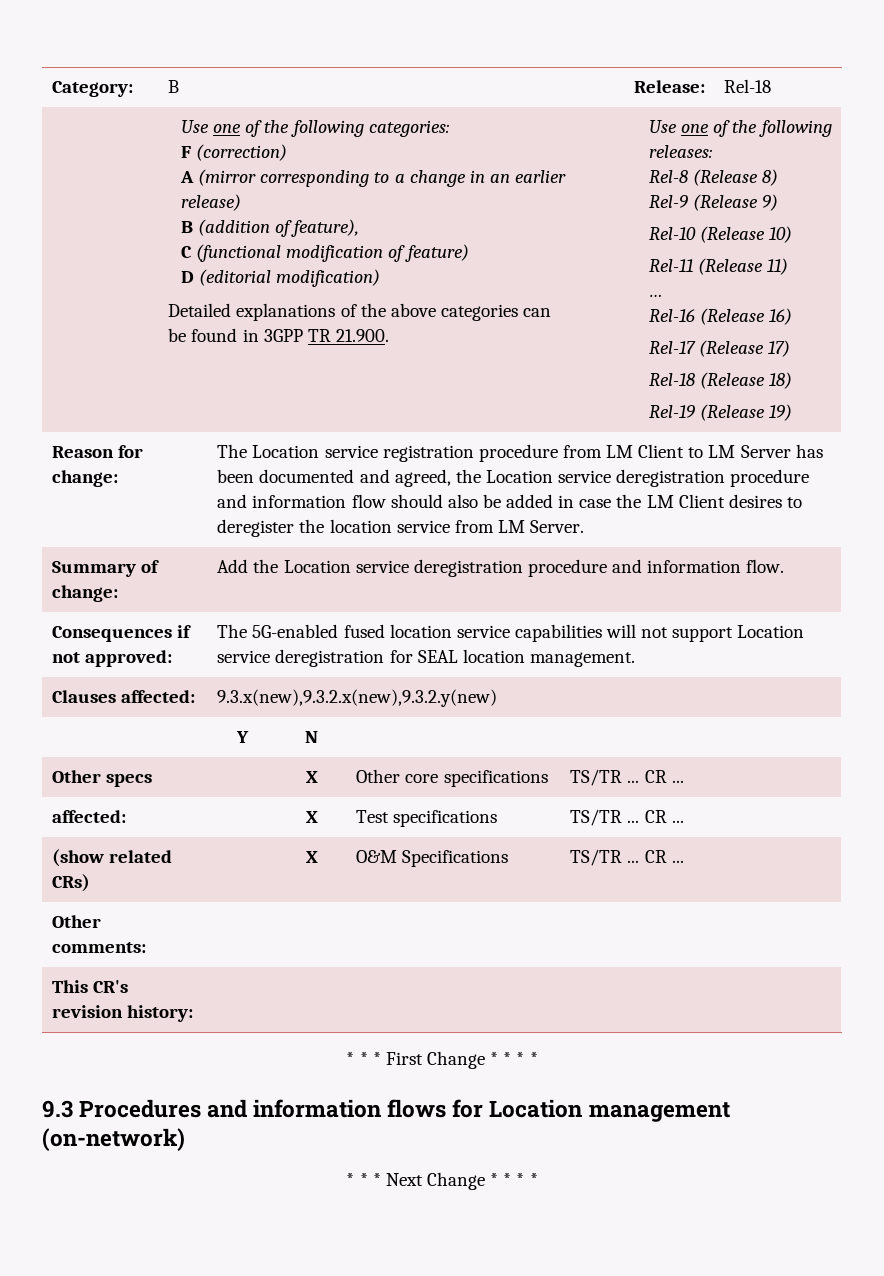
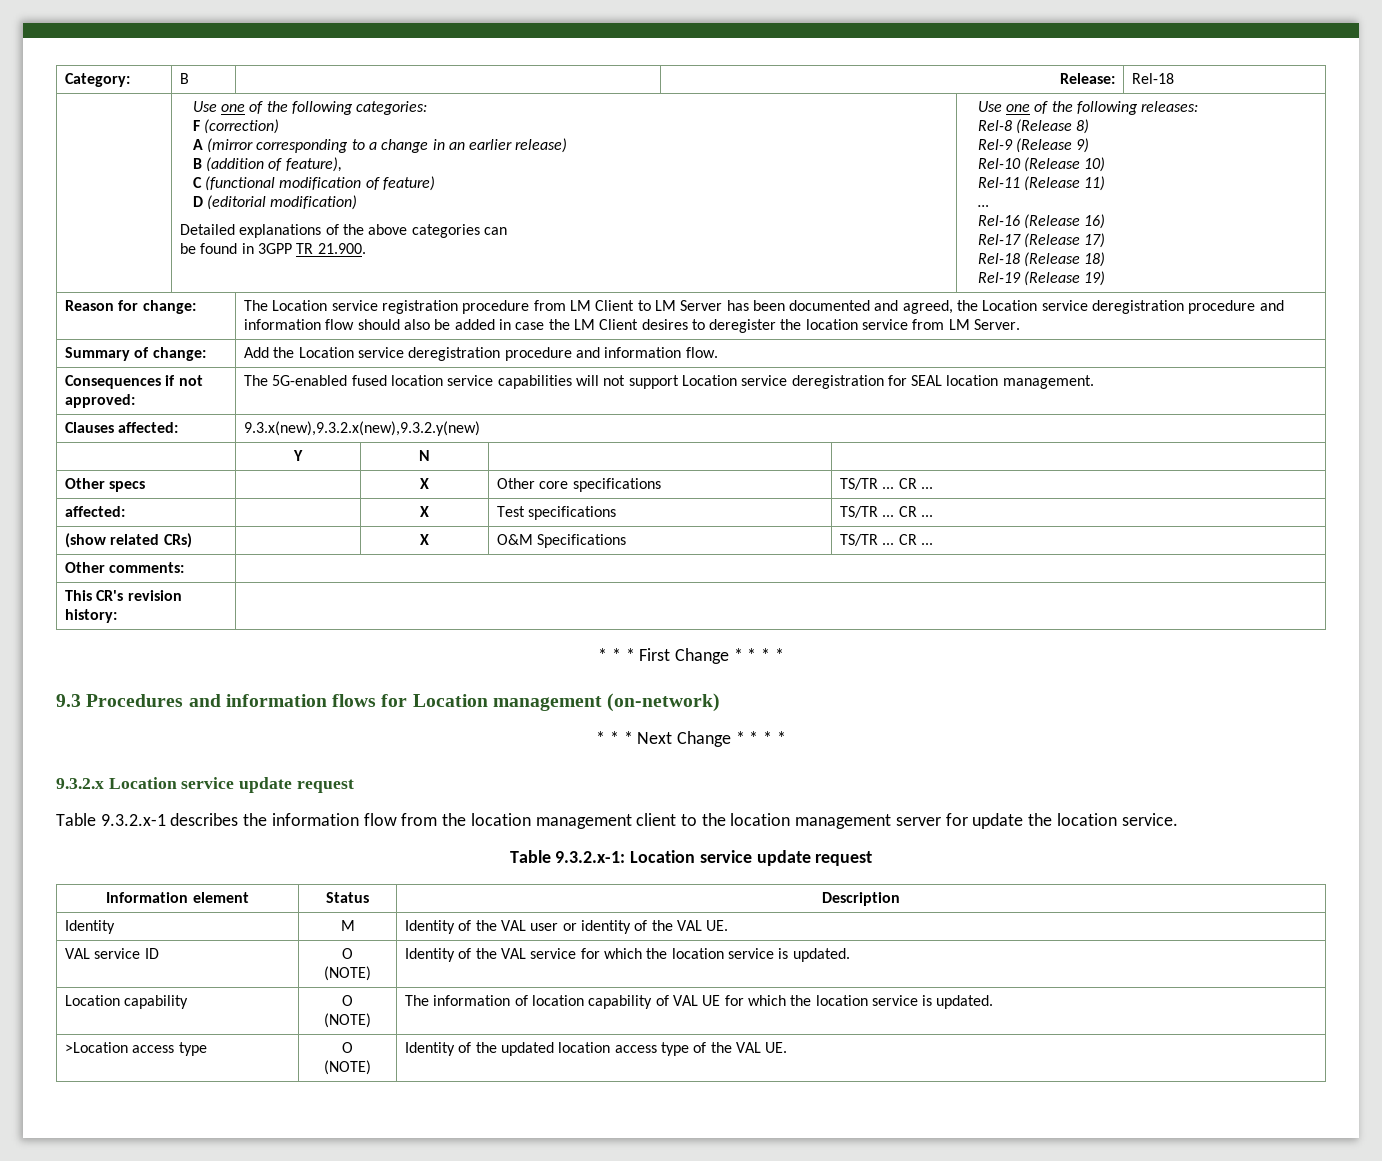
+ 9.3.2.x Location service update request
+ Table 9.3.2.x-1 describes the information flow from the location management client to the location management server for update the location service.
+ Table 9.3.2.x-1: Location service update request
+ Information element | Status | Description
+ Identity | M | Identity of the VAL user or identity of the VAL UE.
+ VAL service ID | O
+ (NOTE) | Identity of the VAL service for which the location service is updated.
+ Location capability | O
+ (NOTE) | The information of location capability of VAL UE for which the location service is updated.
+ >Location access type | O
+ (NOTE) | Identity of the updated location access type of the VAL UE.

